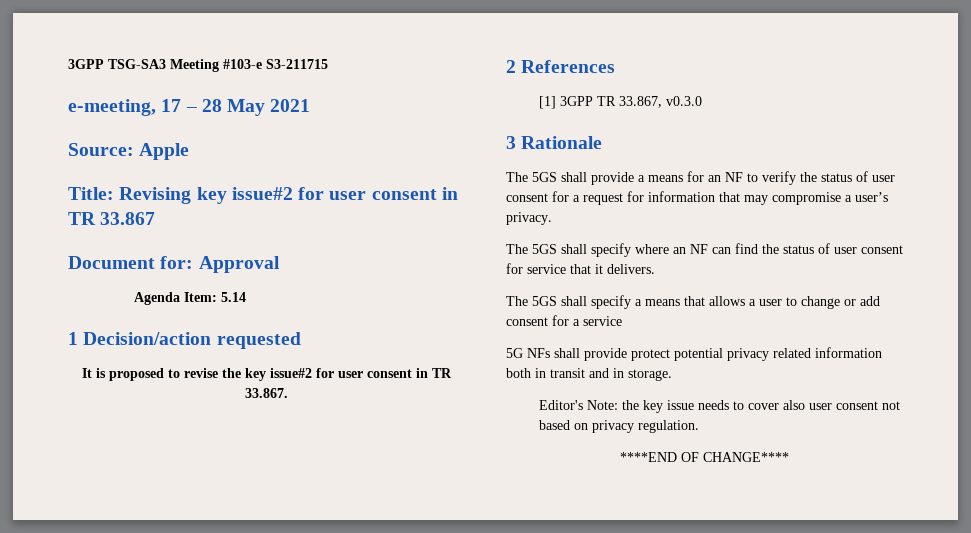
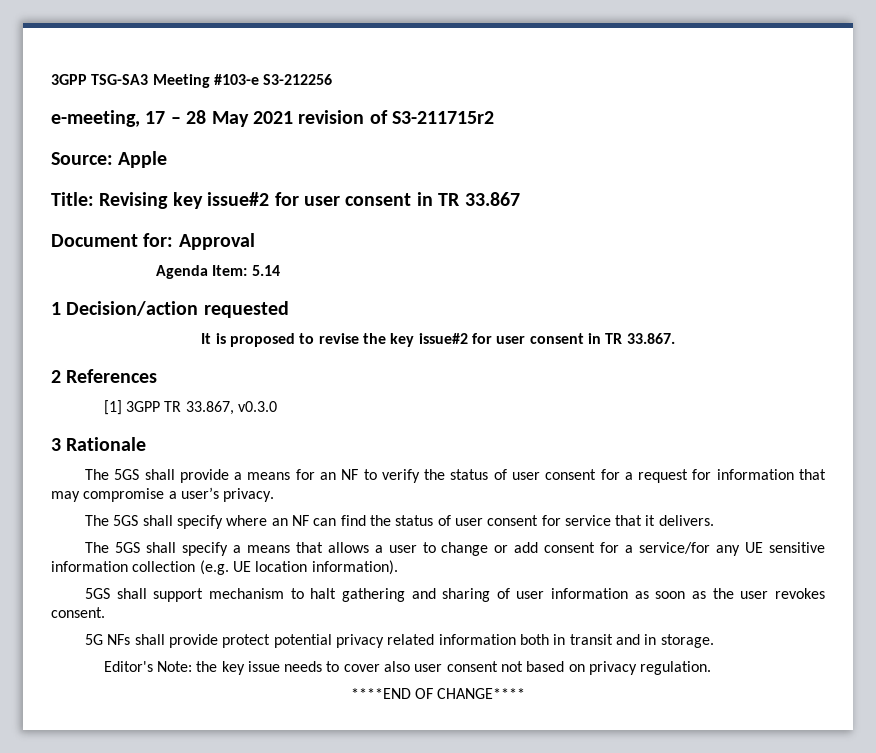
- 3GPP TSG-SA3 Meeting #103-e S3-211715
+ 3GPP TSG-SA3 Meeting #103-e S3-212256
- e-meeting, 17 – 28 May 2021
+ e-meeting, 17 – 28 May 2021 revision of S3-211715r2
- The 5GS shall specify a means that allows a user to change or add consent for a service
+ The 5GS shall specify a means that allows a user to change or add consent for a service/for any UE sensitive information collection (e.g. UE location information).
+ 5GS shall support mechanism to halt gathering and sharing of user information as soon as the user revokes consent.

